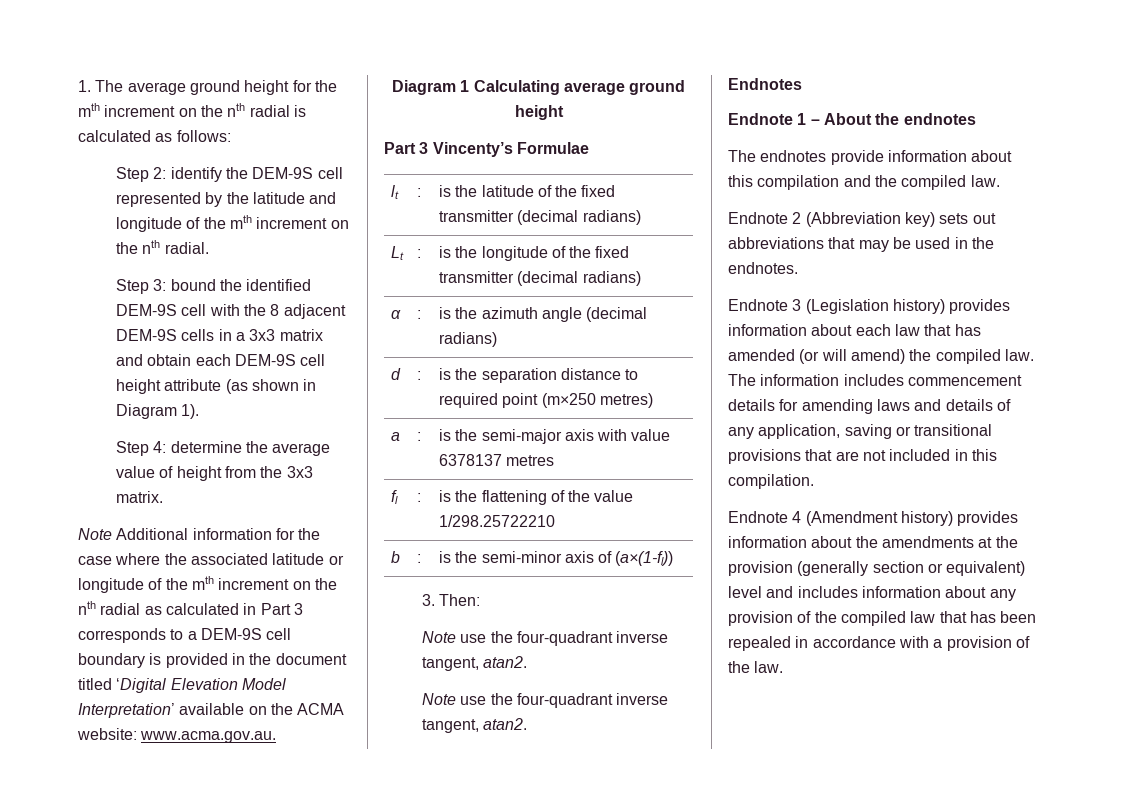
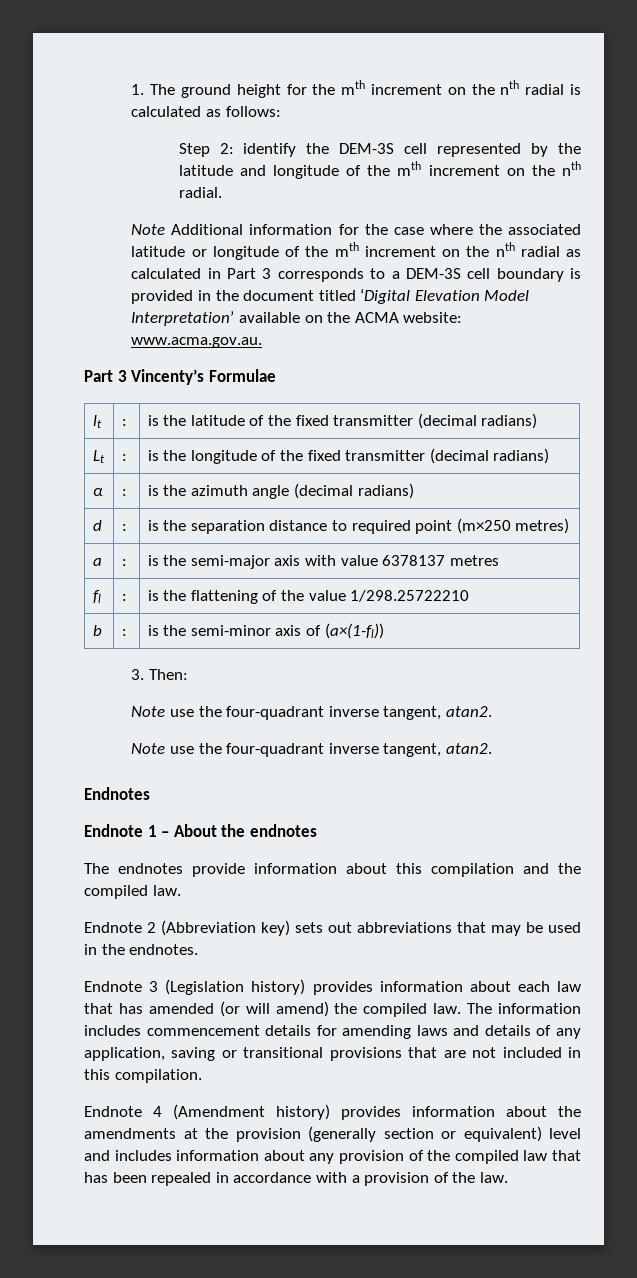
- 1. The average ground height for the mth increment on the nth radial is calculated as follows:
+ 1. The ground height for the mth increment on the nth radial is calculated as follows:
- Step 2: identify the DEM-9S cell represented by the latitude and longitude of the mth increment on the nth radial.
+ Step 2: identify the DEM-3S cell represented by the latitude and longitude of the mth increment on the nth radial.
- Step 3: bound the identified DEM-9S cell with the 8 adjacent DEM-9S cells in a 3x3 matrix and obtain each DEM-9S cell height attribute (as shown in Diagram 1).
- Step 4: determine the average value of height from the 3x3 matrix.
- Note Additional information for the case where the associated latitude or longitude of the mth increment on the nth radial as calculated in Part 3 corresponds to a DEM-9S cell boundary is provided in the document titled ‘Digital Elevation Model Interpretation’ available on the ACMA website: www.acma.gov.au.
+ Note Additional information for the case where the associated latitude or longitude of the mth increment on the nth radial as calculated in Part 3 corresponds to a DEM-3S cell boundary is provided in the document titled ‘Digital Elevation Model Interpretation’ available on the ACMA website: www.acma.gov.au.
- Diagram 1 Calculating average ground height

